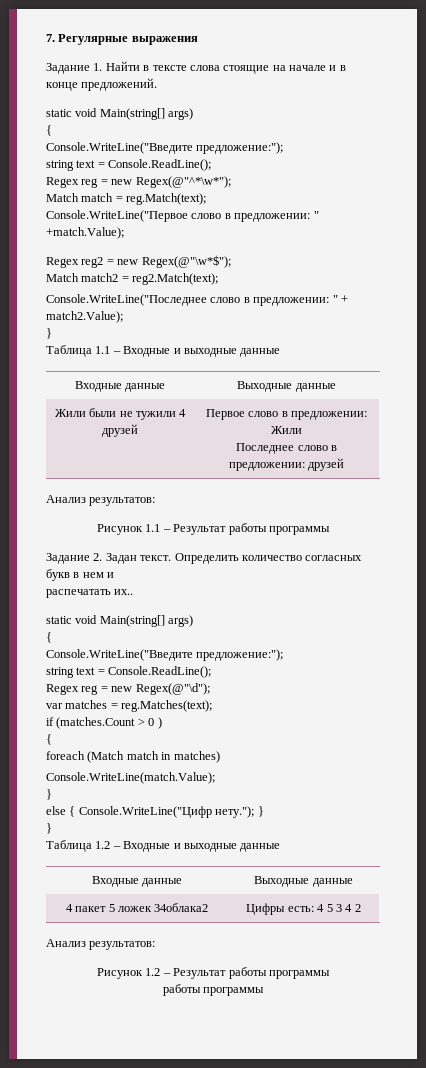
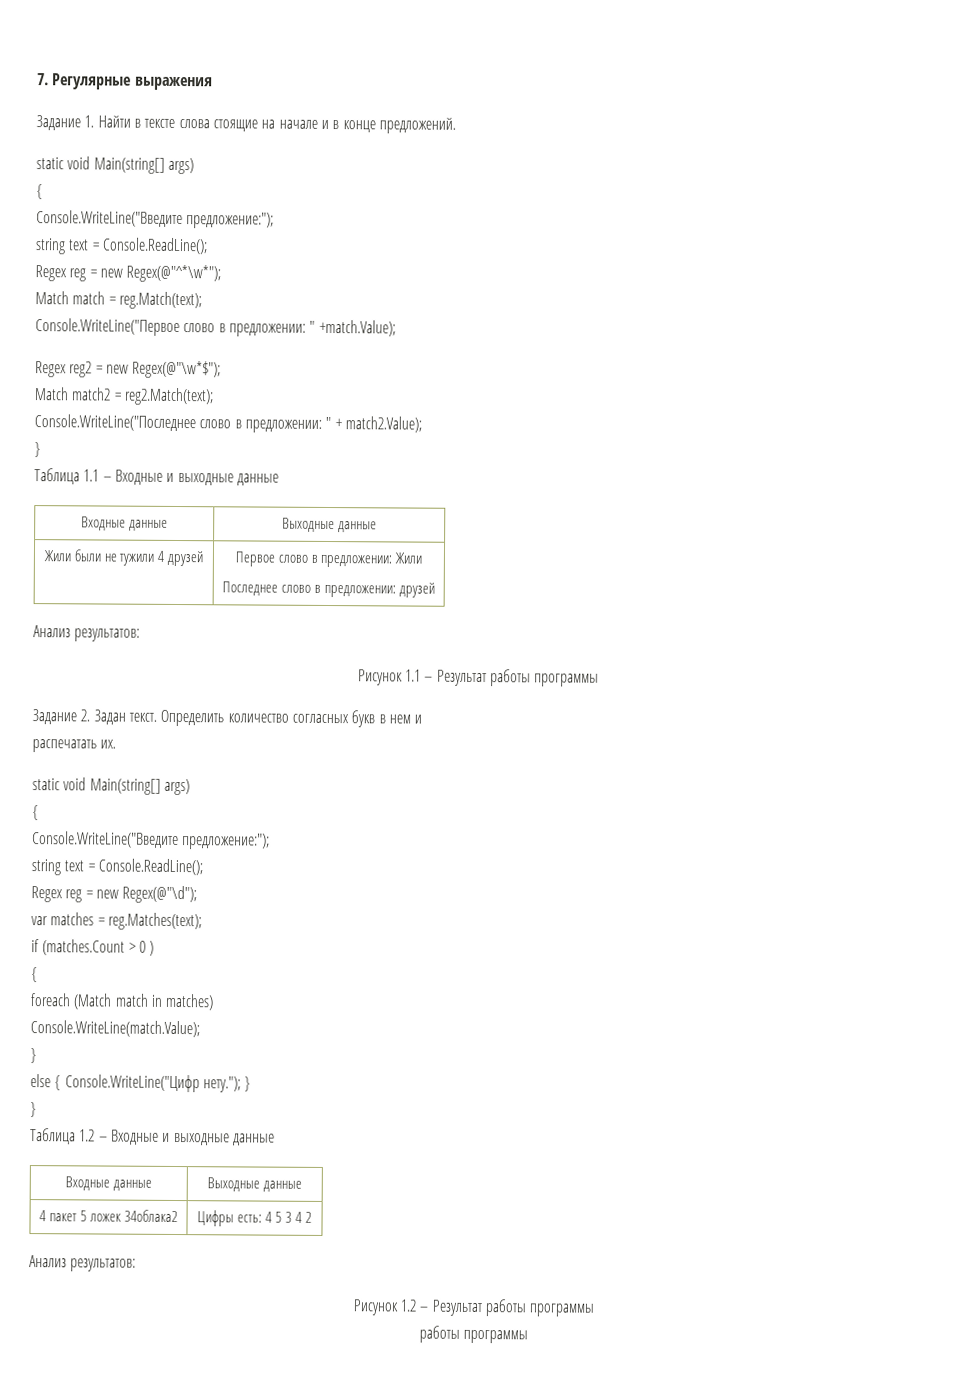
- распечатать их..
+ распечатать их.

